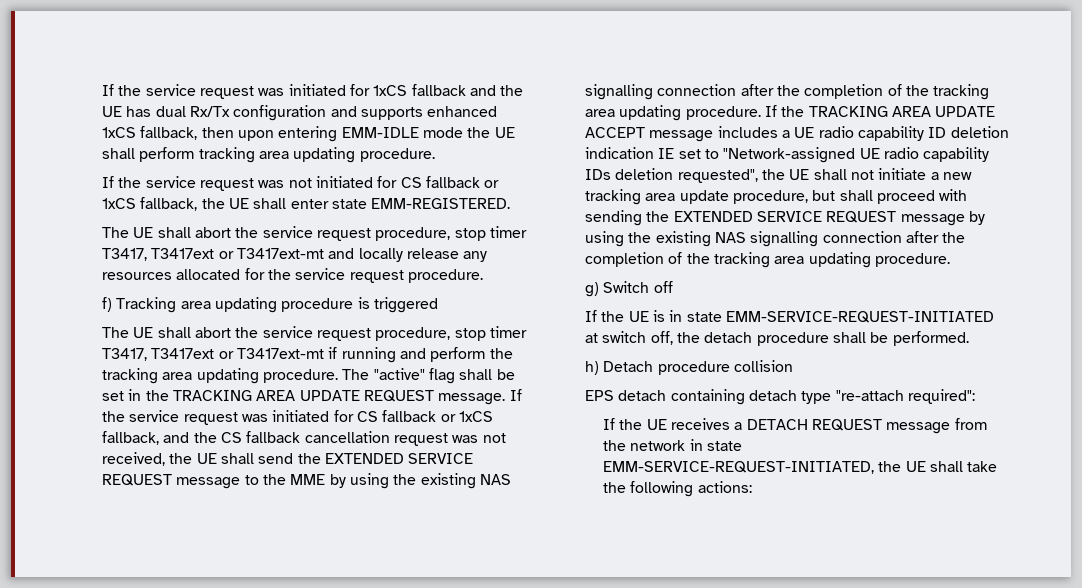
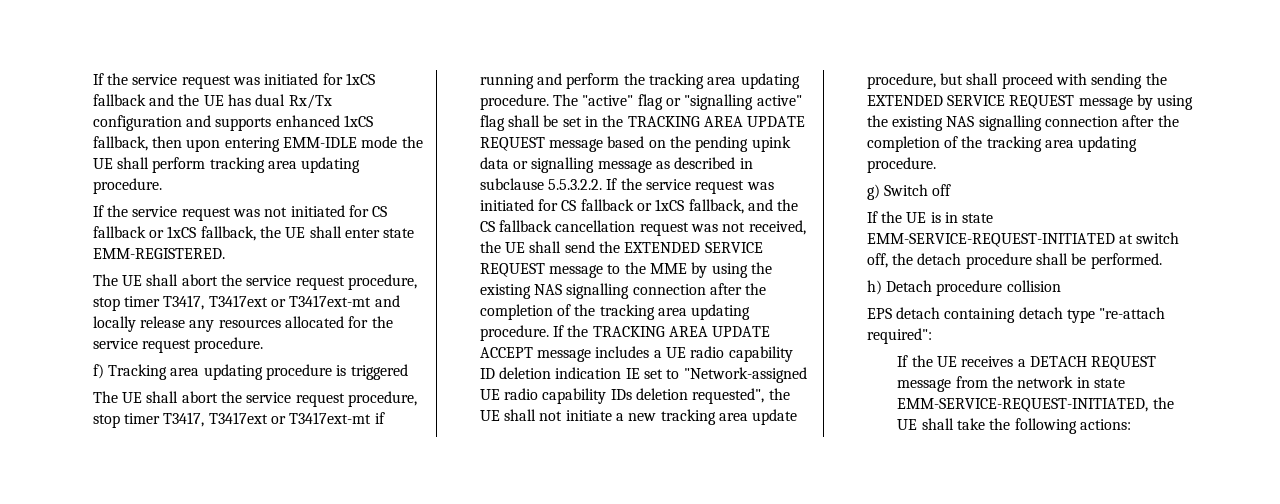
- The "active" flag shall be set in the TRACKING AREA UPDATE REQUEST message. If the service request was initiated for CS fallback or 1xCS fallback, and the CS fallback cancellation request was not received, the UE shall send the EXTENDED SERVICE REQUEST message to the MME by using the existing NAS signalling connection after the completion of the tracking area updating procedure.
+ The "active" flag or "signalling active" flag shall be set in the TRACKING AREA UPDATE REQUEST message based on the pending upink data or signalling message as described in subclause 5.5.3.2.2. If the service request was initiated for CS fallback or 1xCS fallback, and the CS fallback cancellation request was not received, the UE shall send the EXTENDED SERVICE REQUEST message to the MME by using the existing NAS signalling connection after the completion of the tracking area updating procedure.

